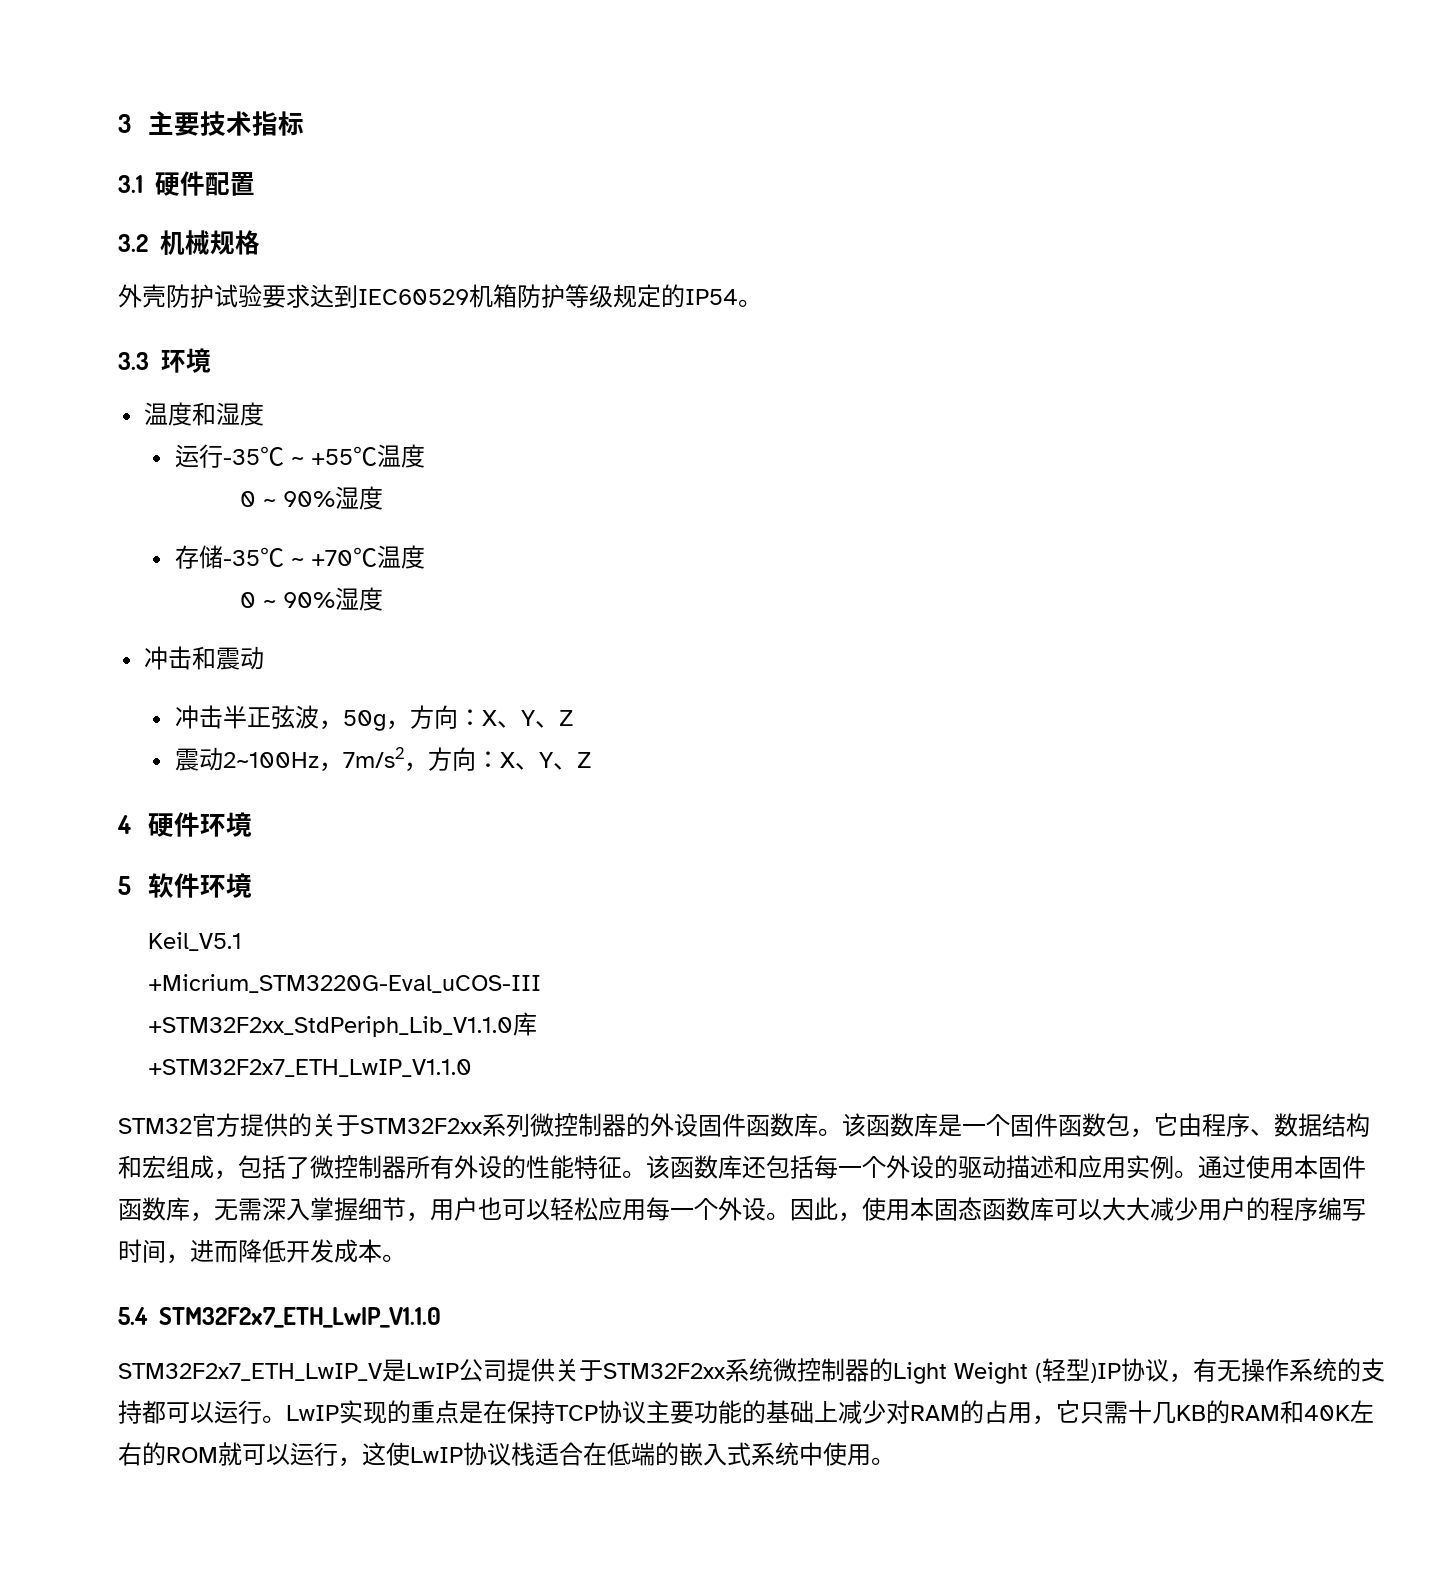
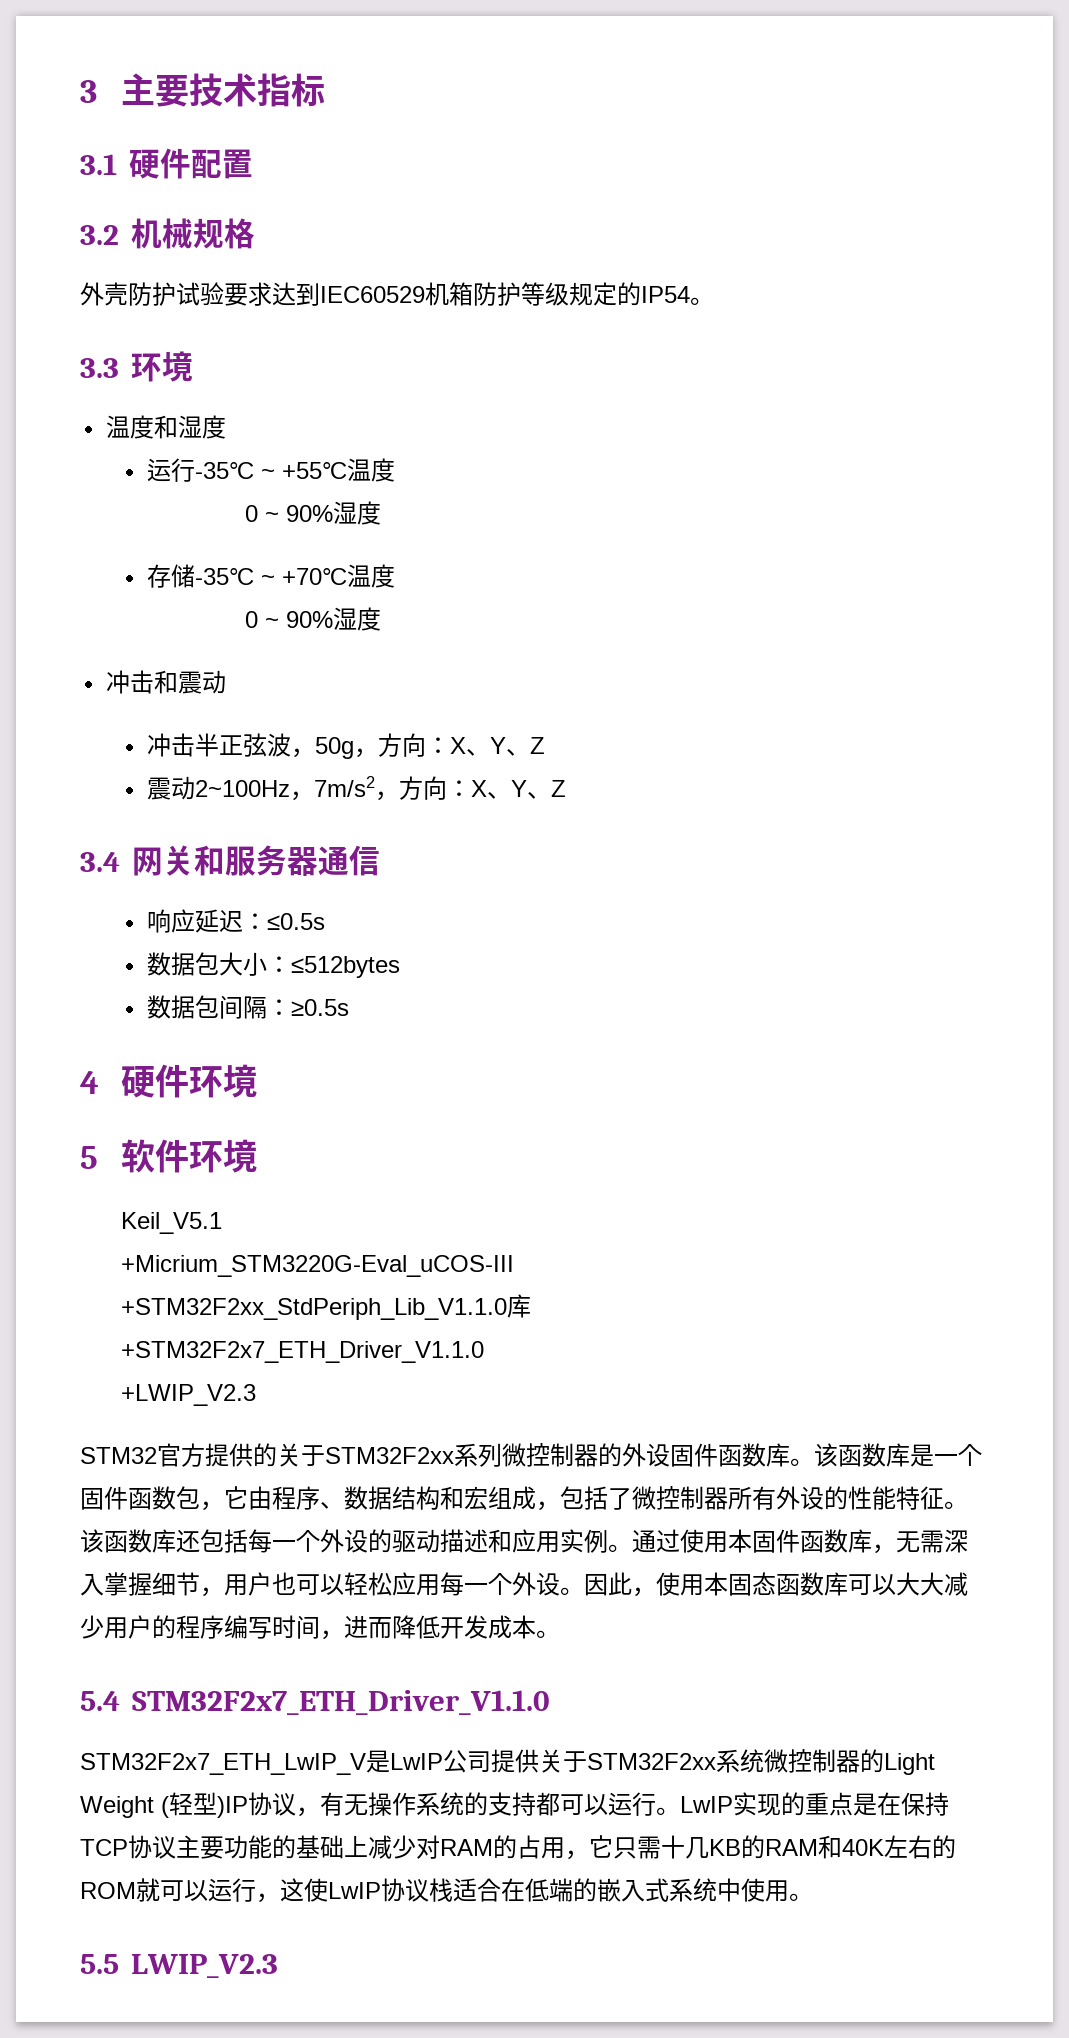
+ 3.4网关和服务器通信
+ 响应延迟：≤0.5s
+ 数据包大小：≤512bytes
+ 数据包间隔：≥0.5s
- +STM32F2x7_ETH_LwIP_V1.1.0
+ +STM32F2x7_ETH_Driver_V1.1.0
+ +LWIP_V2.3
- 5.4 STM32F2x7_ETH_LwIP_V1.1.0
+ 5.4 STM32F2x7_ETH_Driver_V1.1.0
+ 5.5 LWIP_V2.3

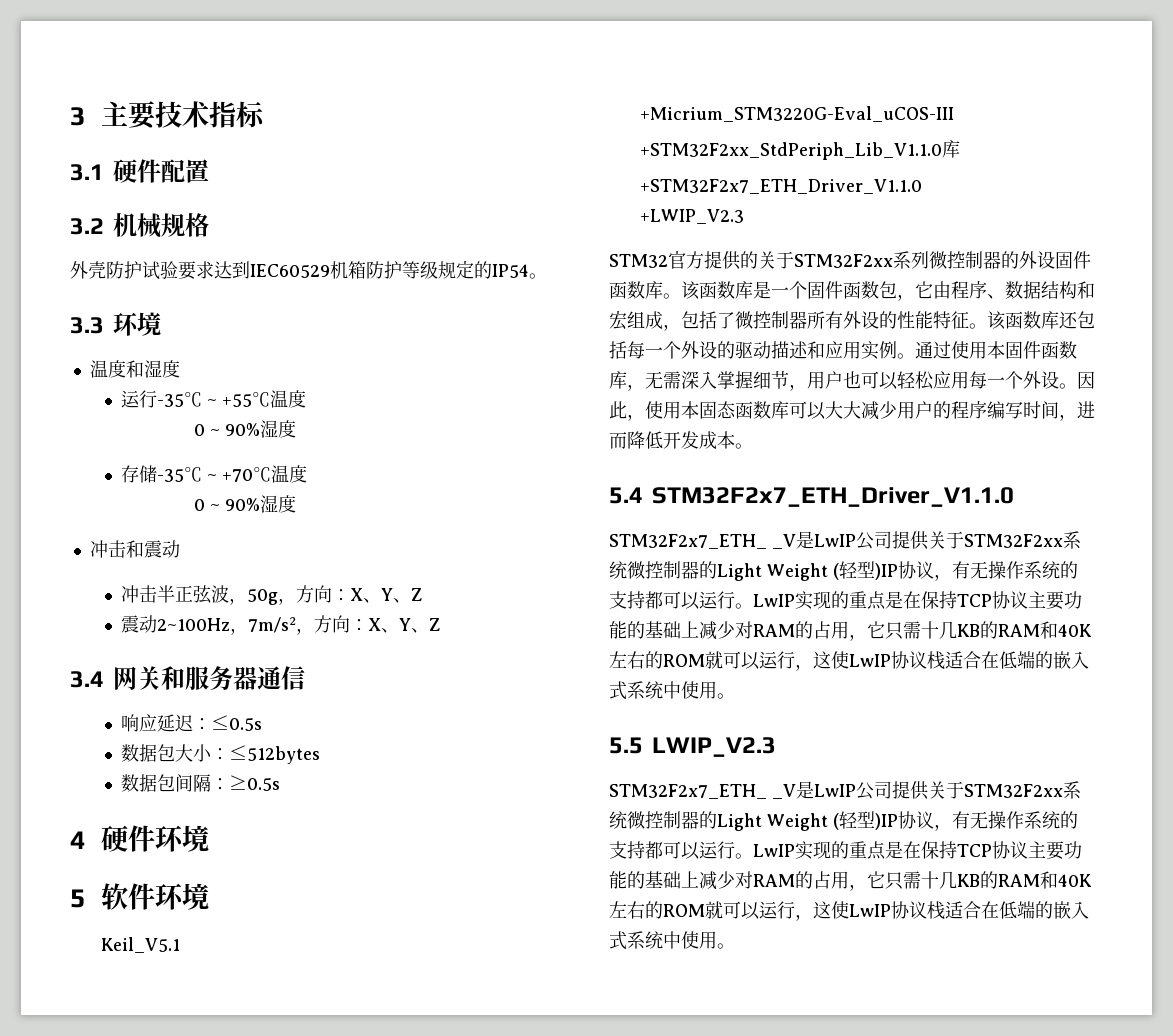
  5.4 STM32F2x7_ETH_Driver_V1.1.0
- STM32F2x7_ETH_LwIP_V是LwIP公司提供关于STM32F2xx系统微控制器的Light Weight (轻型)IP协议，有无操作系统的支持都可以运行。
+ STM32F2x7_ETH_ _V是LwIP公司提供关于STM32F2xx系统微控制器的Light Weight (轻型)IP协议，有无操作系统的支持都可以运行。
  5.5 LWIP_V2.3
+ STM32F2x7_ETH_ _V是LwIP公司提供关于STM32F2xx系统微控制器的Light Weight (轻型)IP协议，有无操作系统的支持都可以运行。LwIP实现的重点是在保持TCP协议主要功能的基础上减少对RAM的占用，它只需十几KB的RAM和40K左右的ROM就可以运行，这使LwIP协议栈适合在低端的嵌入式系统中使用。

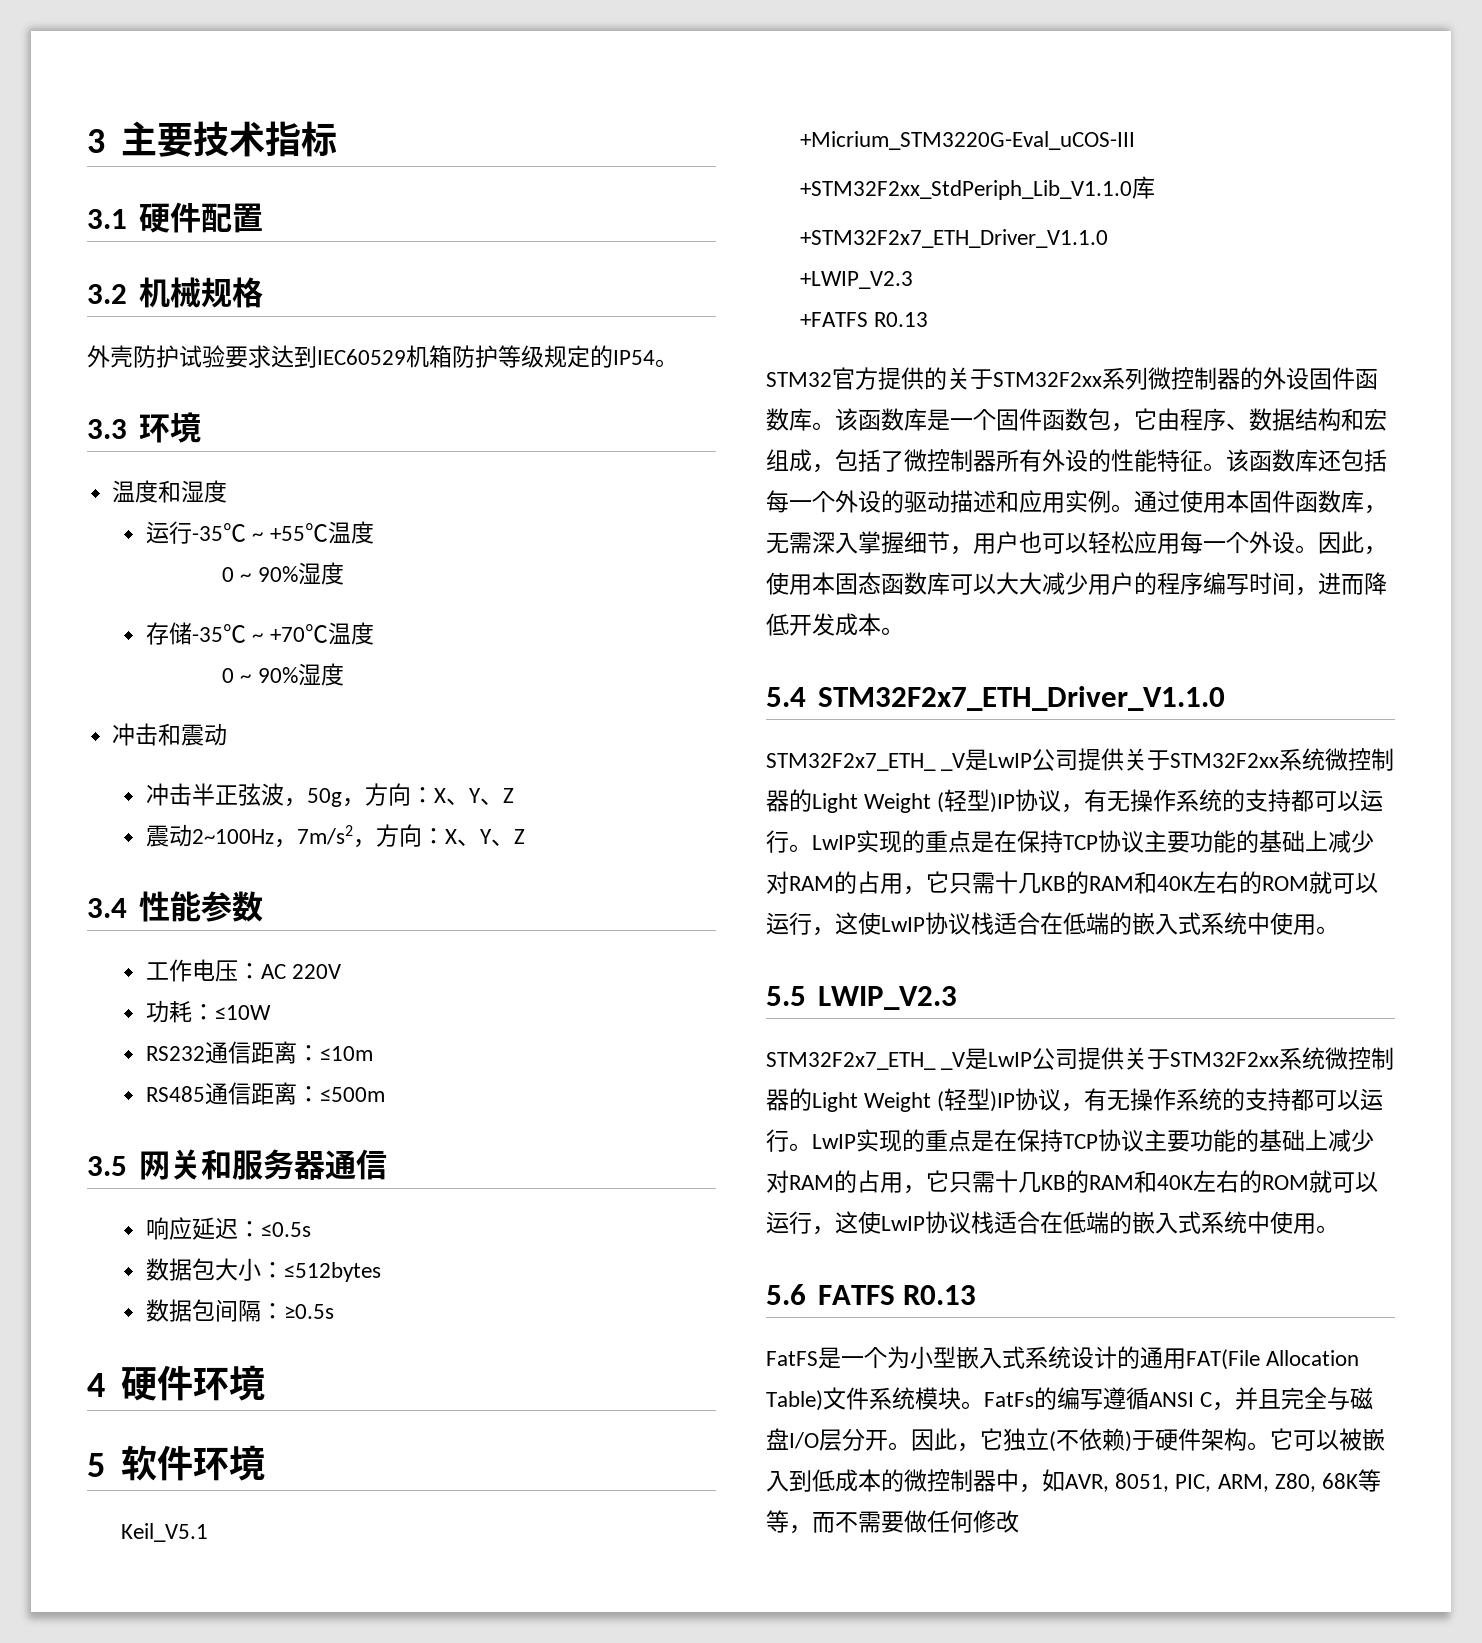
- 3.4网关和服务器通信
+ 3.4性能参数
+ 工作电压：AC 220V
+ 功耗：≤10W
+ RS232通信距离：≤10m
+ RS485通信距离：≤500m
+ 3.5网关和服务器通信
+ +FATFS R0.13
+ 5.6 FATFS R0.13
+ FatFS是一个为小型嵌入式系统设计的通用FAT(File Allocation Table)文件系统模块。FatFs的编写遵循ANSI C，并且完全与磁盘I/O层分开。因此，它独立(不依赖)于硬件架构。它可以被嵌入到低成本的微控制器中，如AVR, 8051, PIC, ARM, Z80, 68K等等，而不需要做任何修改

